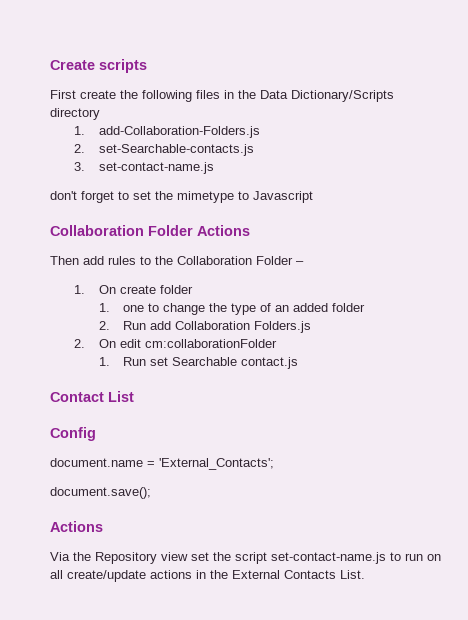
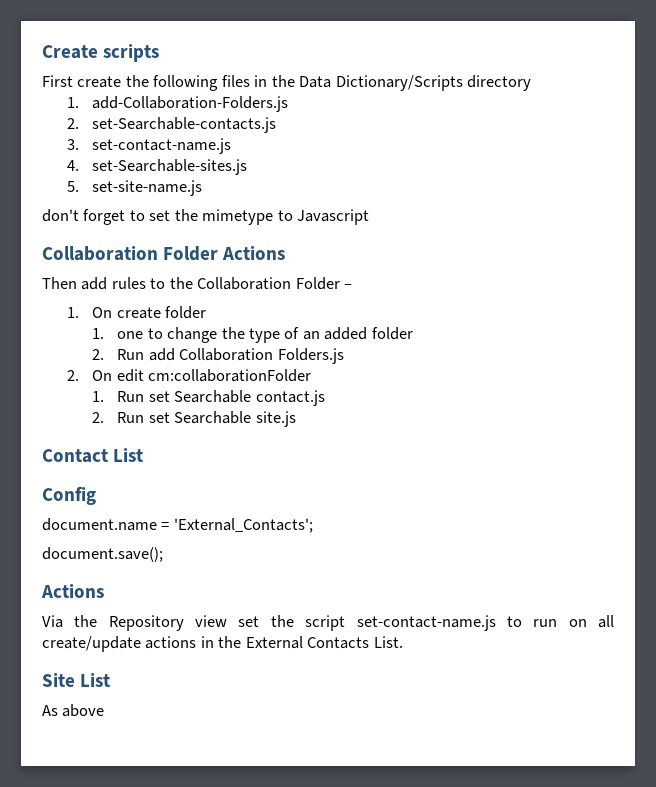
+ 4. set-Searchable-sites.js
+ 5. set-site-name.js
+ 2. Run set Searchable site.js
+ Site List
+ As above

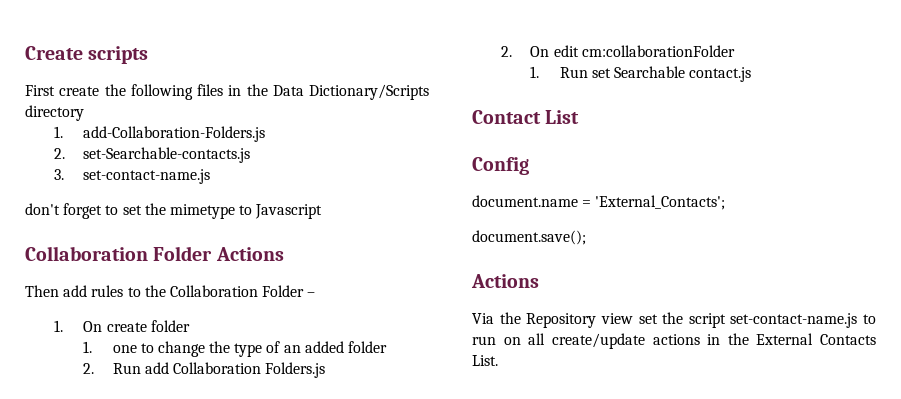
- 4. set-Searchable-sites.js
- 5. set-site-name.js
- 2. Run set Searchable site.js
- Site List
- As above

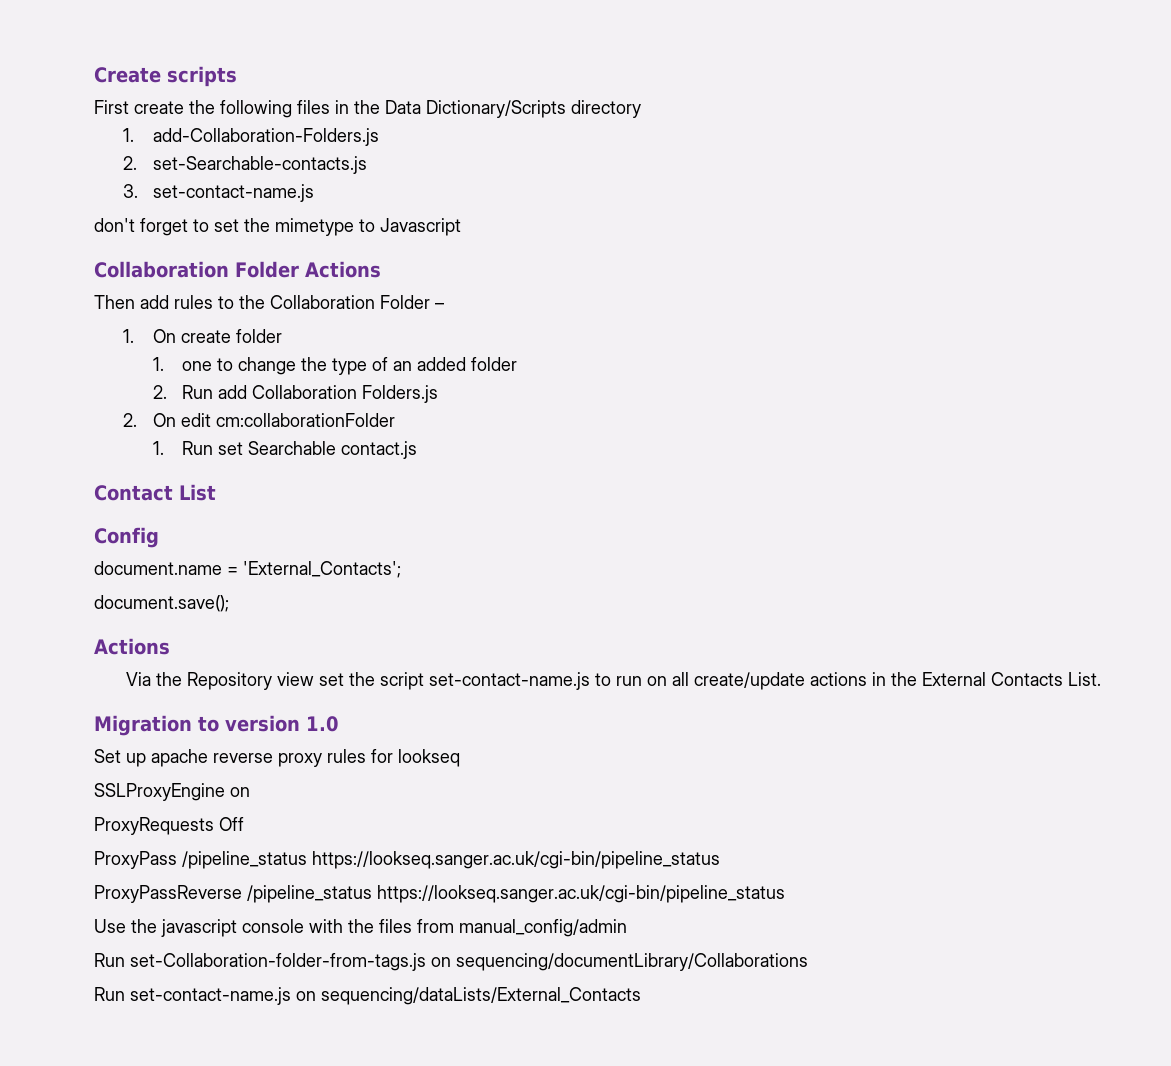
+ Migration to version 1.0
+ Set up apache reverse proxy rules for lookseq
+ SSLProxyEngine on
+ ProxyRequests Off
+ ProxyPass /pipeline_status https://lookseq.sanger.ac.uk/cgi-bin/pipeline_status
+ ProxyPassReverse /pipeline_status https://lookseq.sanger.ac.uk/cgi-bin/pipeline_status
+ Use the javascript console with the files from manual_config/admin
+ Run set-Collaboration-folder-from-tags.js on sequencing/documentLibrary/Collaborations
+ Run set-contact-name.js on sequencing/dataLists/External_Contacts

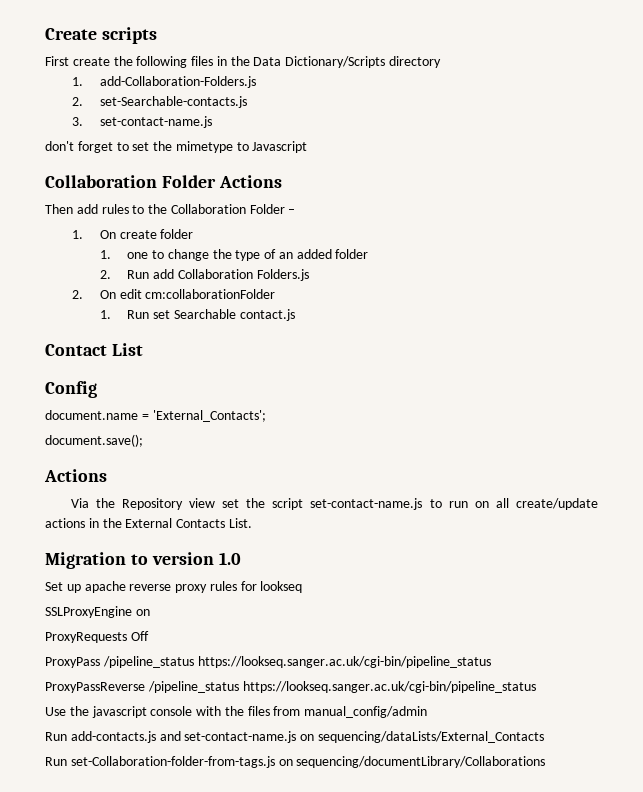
+ Run add-contacts.js and set-contact-name.js on sequencing/dataLists/External_Contacts
- Run set-contact-name.js on sequencing/dataLists/External_Contacts

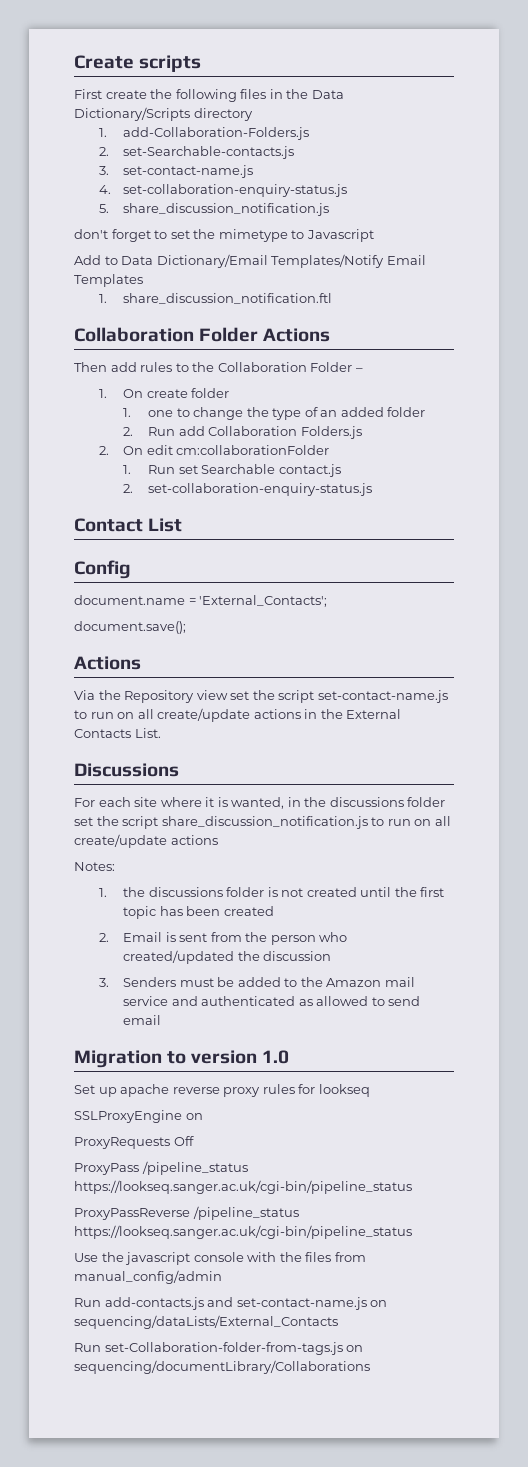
+ 4. set-collaboration-enquiry-status.js
+ 5. share_discussion_notification.js
+ Add to Data Dictionary/Email Templates/Notify Email Templates
+ 1. share_discussion_notification.ftl
+ 2. set-collaboration-enquiry-status.js
+ Discussions
+ For each site where it is wanted, in the discussions folder set the script share_discussion_notification.js to run on all create/update actions
+ Notes:
+ 1. the discussions folder is not created until the first topic has been created
+ 2. Email is sent from the person who created/updated the discussion
+ 3. Senders must be added to the Amazon mail service and authenticated as allowed to send email

